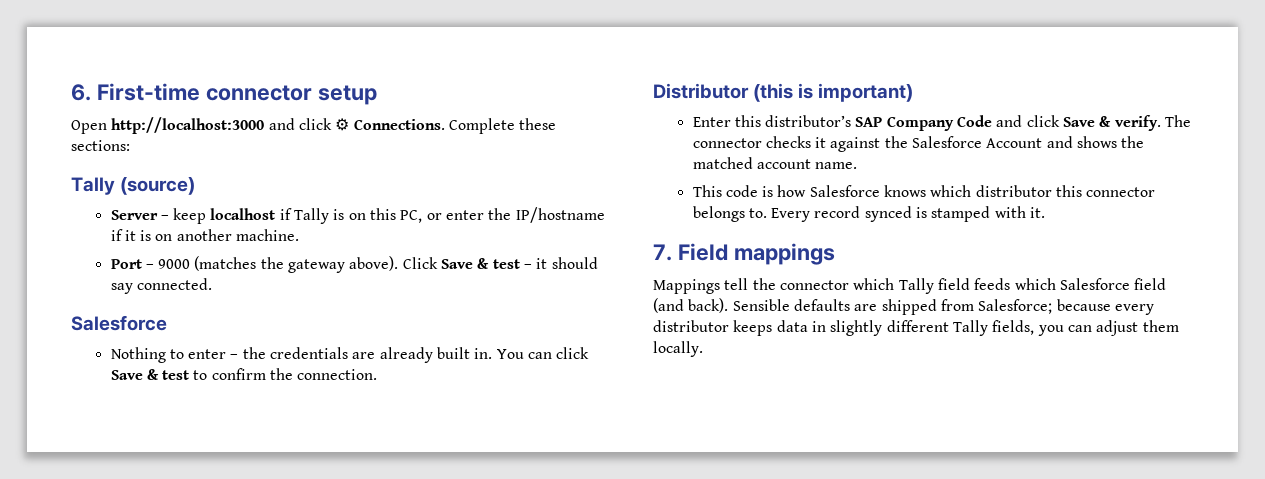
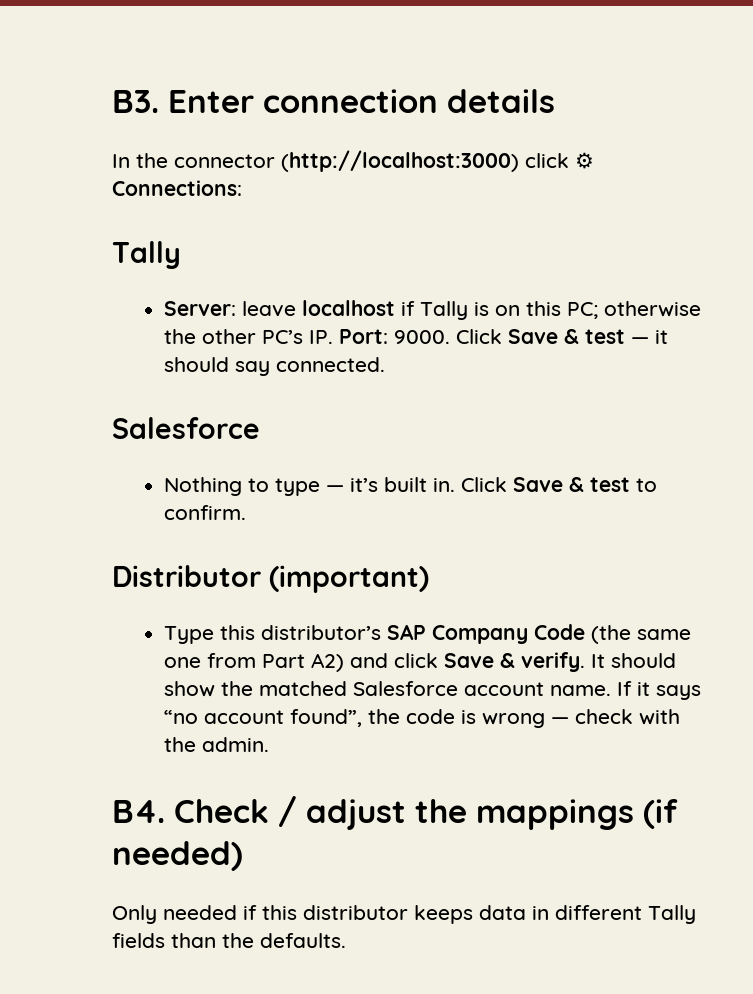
- 6. First-time connector setup
- Open http://localhost:3000 and click ⚙ Connections. Complete these sections:
- Tally (source)
- Server – keep localhost if Tally is on this PC, or enter the IP/hostname if it is on another machine.
- Port – 9000 (matches the gateway above). Click Save & test – it should say connected.
+ B3. Enter connection details
+ In the connector (http://localhost:3000) click ⚙ Connections:
+ Tally
+ Server: leave localhost if Tally is on this PC; otherwise the other PC’s IP. Port: 9000. Click Save & test — it should say connected.
- Nothing to enter – the credentials are already built in. You can click Save & test to confirm the connection.
- Distributor (this is important)
- Enter this distributor’s SAP Company Code and click Save & verify.
+ Nothing to type — it’s built in. Click Save & test to confirm.
+ Distributor (important)
+ Type this distributor’s SAP Company Code (the same one from Part A2) and click Save & verify.
- The connector checks it against the Salesforce Account and shows the matched account name.
- This code is how Salesforce knows which distributor this connector belongs to. Every record synced is stamped with it.
- 7. Field mappings
- Mappings tell the connector which Tally field feeds which Salesforce field (and back). Sensible defaults are shipped from Salesforce; because every distributor keeps data in slightly different Tally fields, you can adjust them locally.
+ It should show the matched Salesforce account name. If it says “no account found”, the code is wrong — check with the admin.
+ B4. Check / adjust the mappings (if needed)
+ Only needed if this distributor keeps data in different Tally fields than the defaults.

